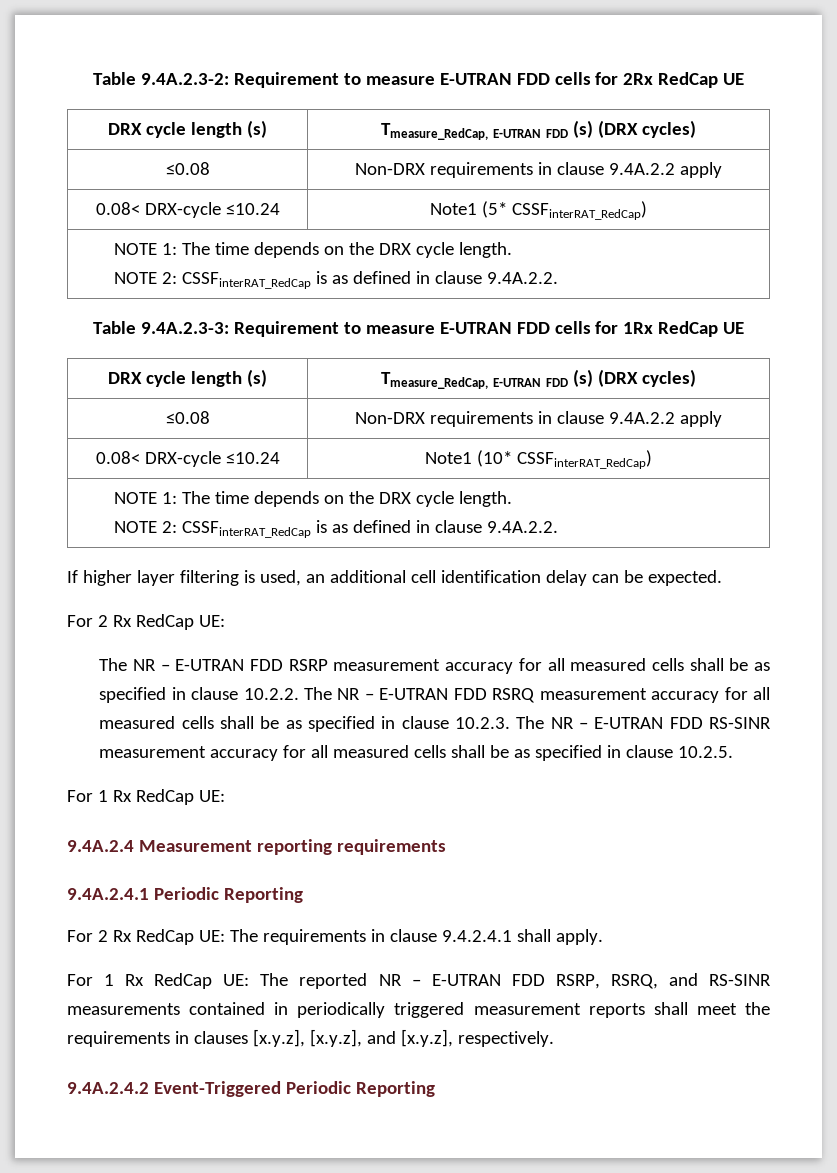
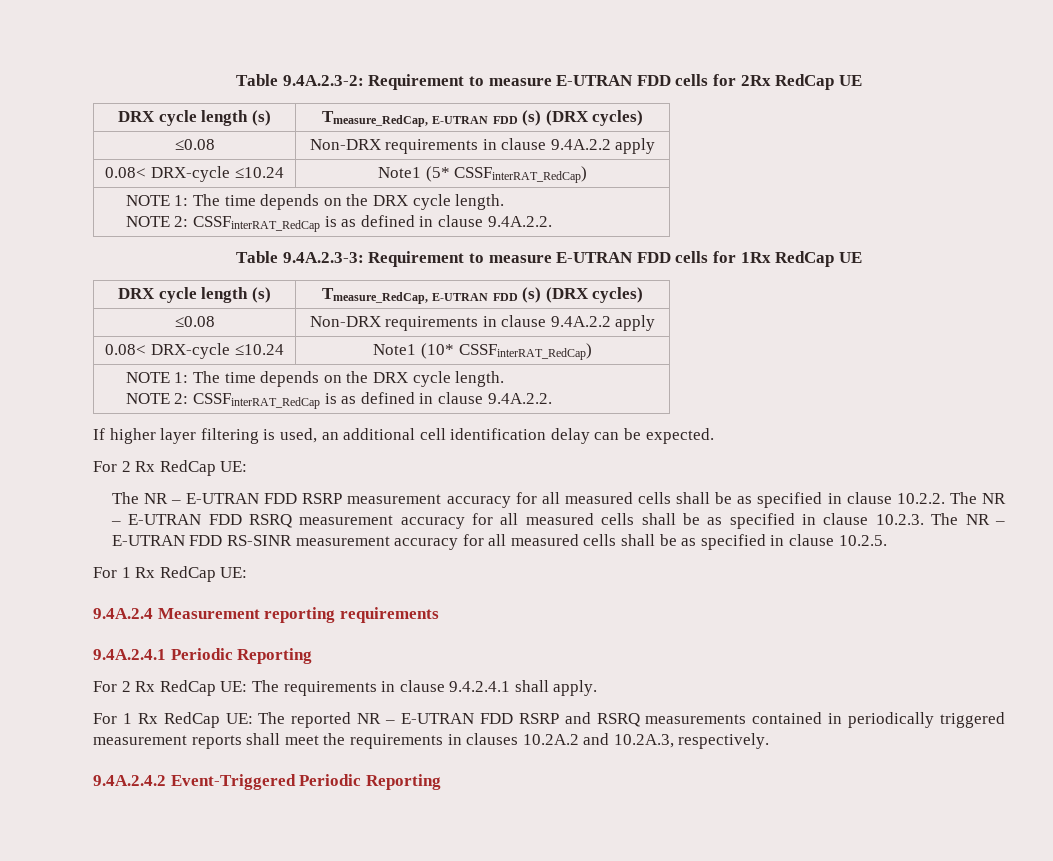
- For 1 Rx RedCap UE: The reported NR – E-UTRAN FDD RSRP, RSRQ, and RS-SINR measurements contained in periodically triggered measurement reports shall meet the requirements in clauses [x.y.z], [x.y.z], and [x.y.z], respectively.
+ For 1 Rx RedCap UE: The reported NR – E-UTRAN FDD RSRP and RSRQ measurements contained in periodically triggered measurement reports shall meet the requirements in clauses 10.2A.2 and 10.2A.3, respectively.

